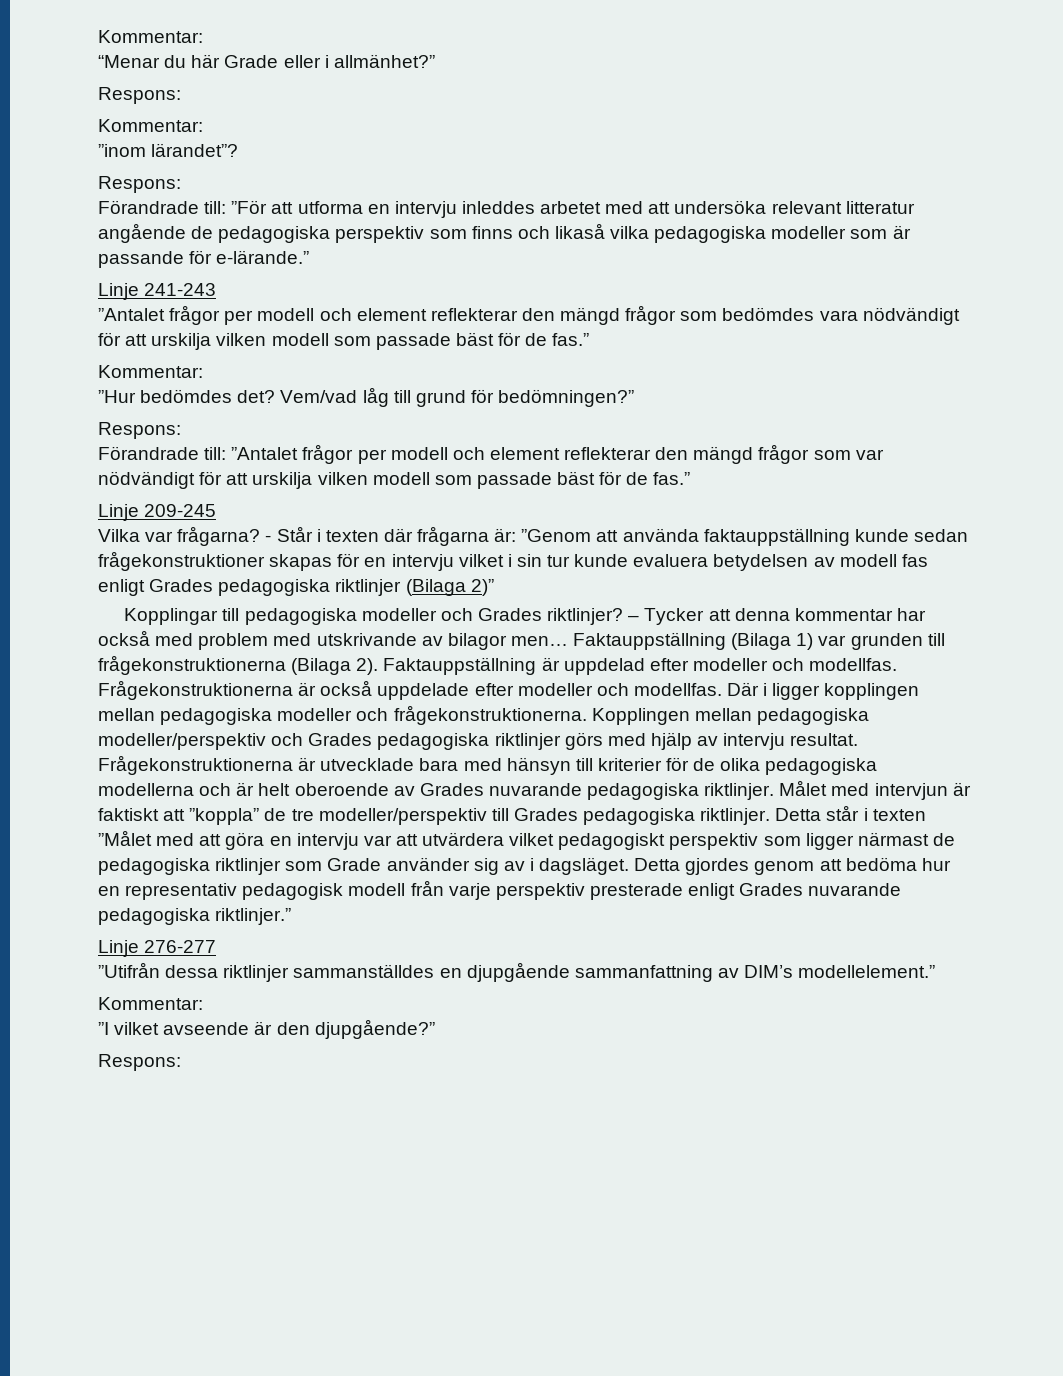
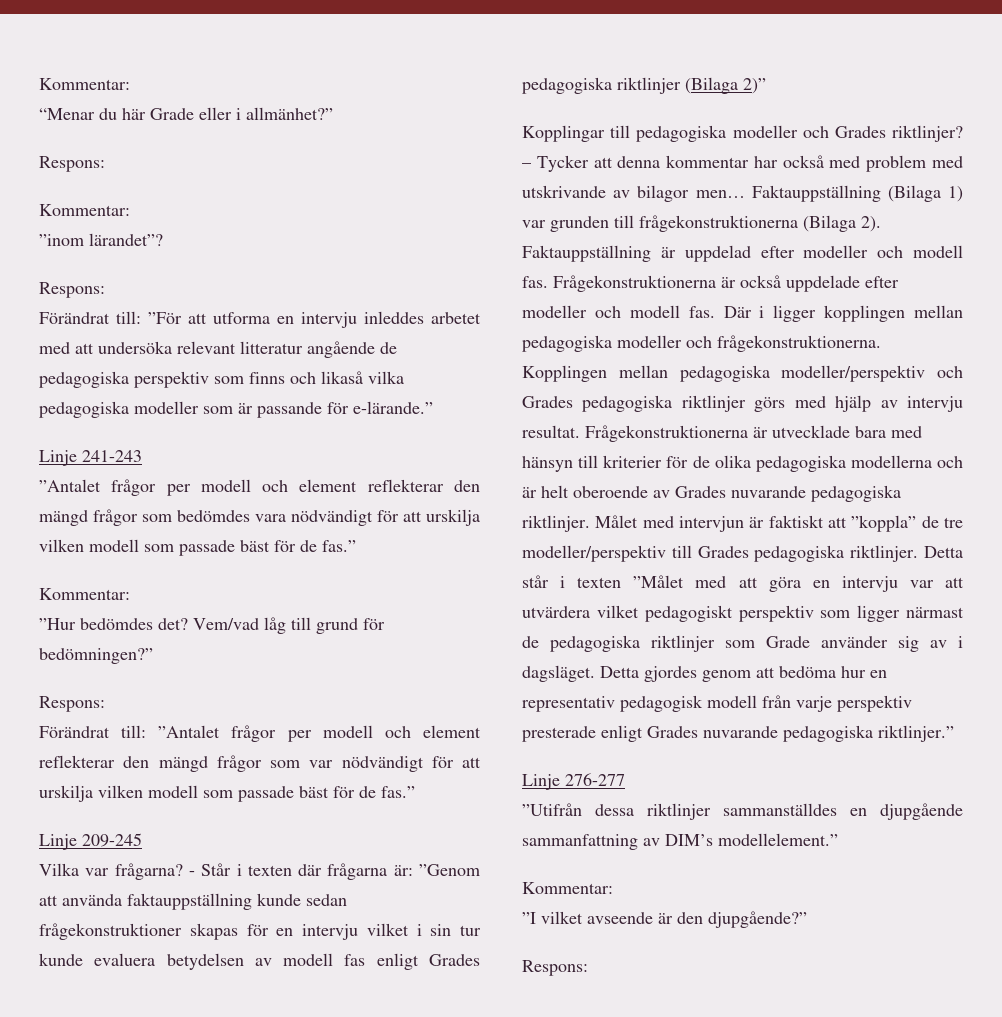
- Förandrade till: ”För att utforma en intervju inleddes arbetet med att undersöka relevant litteratur angående de pedagogiska perspektiv som finns och likaså vilka pedagogiska modeller som är passande för e-lärande.”
+ Förändrat till: ”För att utforma en intervju inleddes arbetet med att undersöka relevant litteratur angående de pedagogiska perspektiv som finns och likaså vilka pedagogiska modeller som är passande för e-lärande.”
- Förandrade till: ”Antalet frågor per modell och element reflekterar den mängd frågor som var nödvändigt för att urskilja vilken modell som passade bäst för de fas.”
+ Förändrat till: ”Antalet frågor per modell och element reflekterar den mängd frågor som var nödvändigt för att urskilja vilken modell som passade bäst för de fas.”
- Faktauppställning är uppdelad efter modeller och modellfas.
+ Faktauppställning är uppdelad efter modeller och modell fas.
- Frågekonstruktionerna är också uppdelade efter modeller och modellfas.
+ Frågekonstruktionerna är också uppdelade efter modeller och modell fas.

